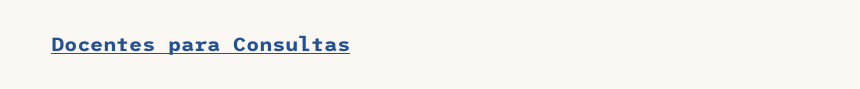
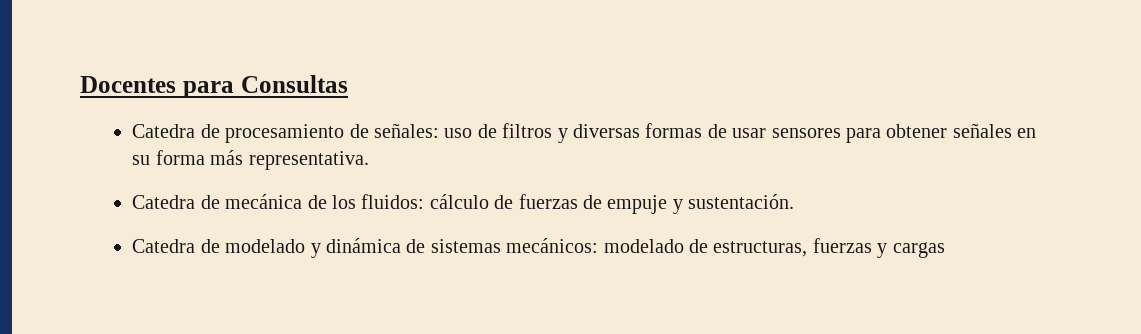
+ Catedra de procesamiento de señales: uso de filtros y diversas formas de usar sensores para obtener señales en su forma más representativa.
+ Catedra de mecánica de los fluidos: cálculo de fuerzas de empuje y sustentación.
+ Catedra de modelado y dinámica de sistemas mecánicos: modelado de estructuras, fuerzas y cargas

